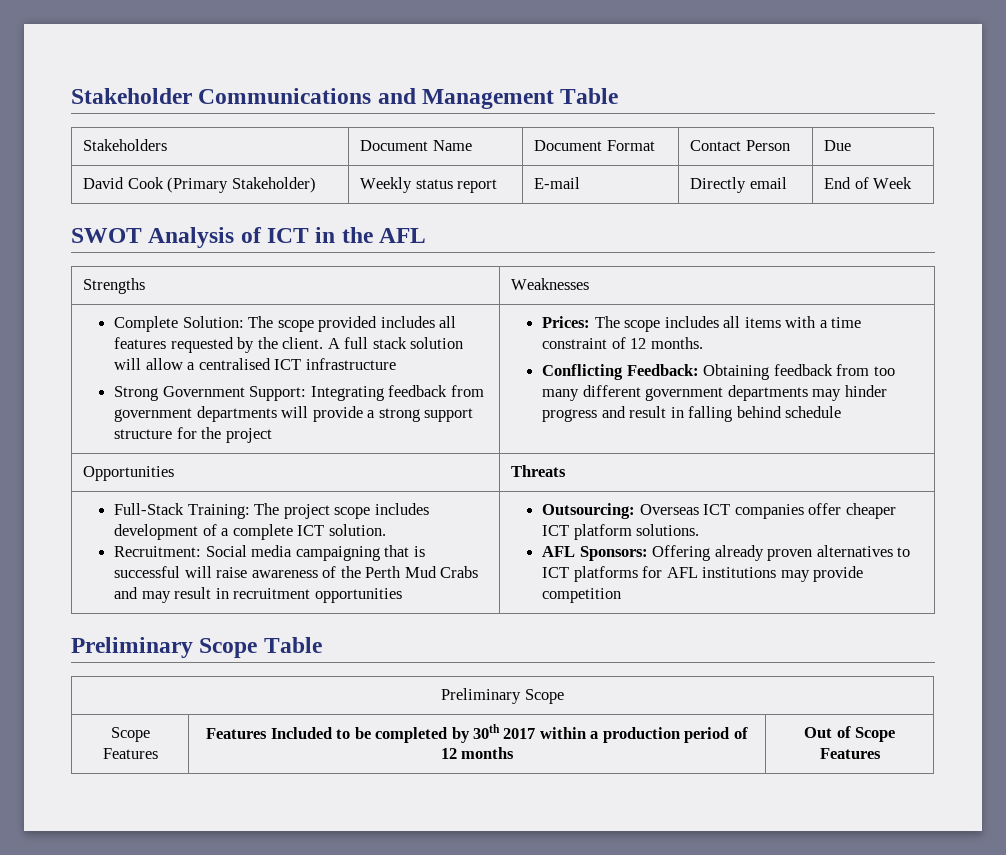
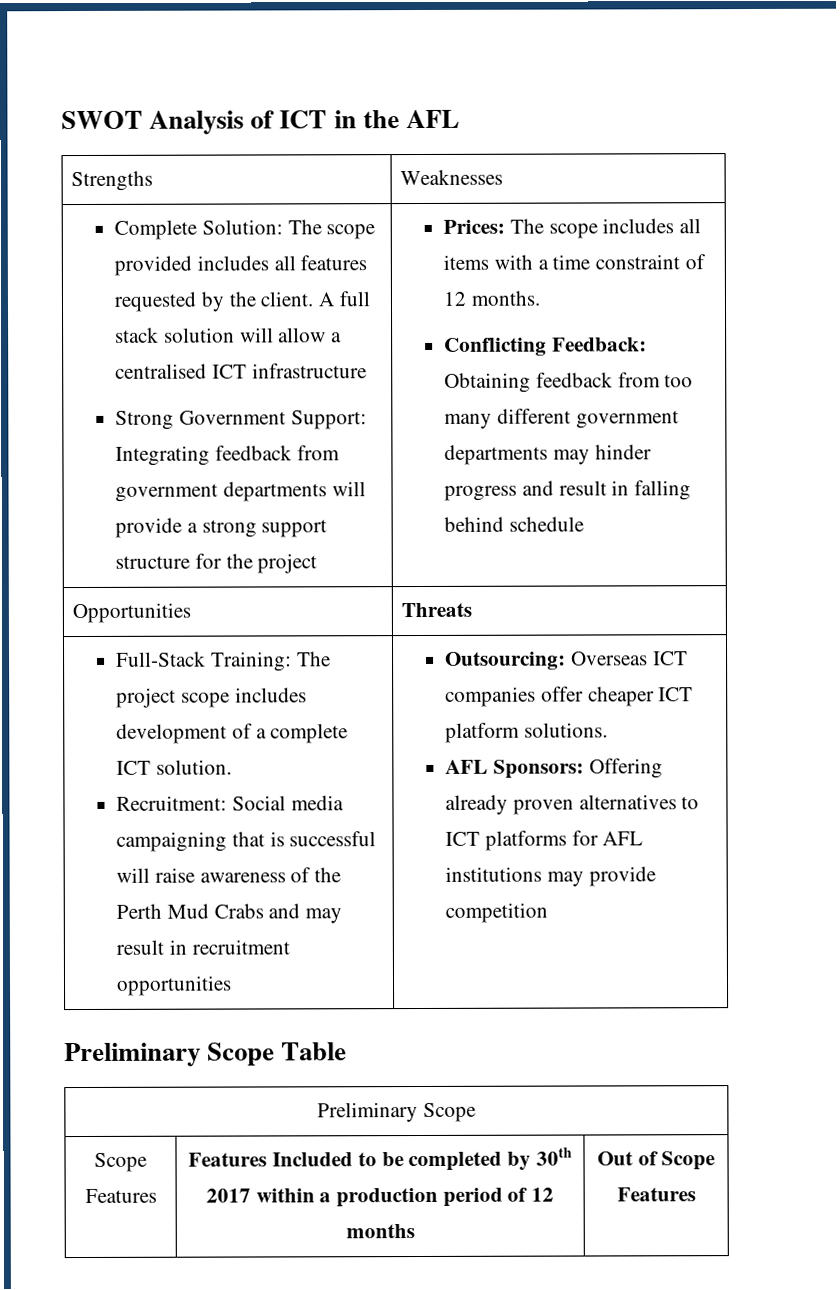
- Stakeholder Communications and Management Table
- Stakeholders | Document Name | Document Format | Contact Person | Due
- David Cook (Primary Stakeholder) | Weekly status report | E-mail | Directly email | End of Week

